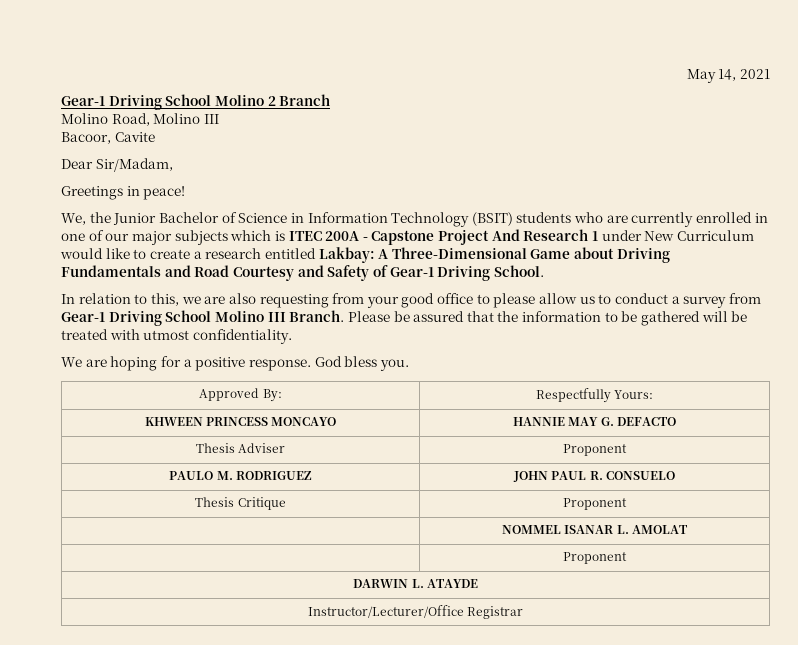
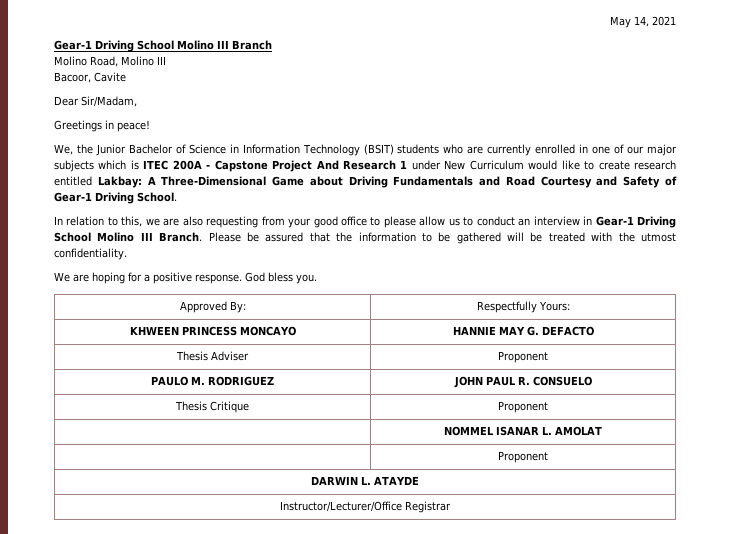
- Gear-1 Driving School Molino 2 Branch
+ Gear-1 Driving School Molino III Branch
- We, the Junior Bachelor of Science in Information Technology (BSIT) students who are currently enrolled in one of our major subjects which is ITEC 200A - Capstone Project And Research 1 under New Curriculum would like to create a research entitled Lakbay: A Three-Dimensional Game about Driving Fundamentals and Road Courtesy and Safety of Gear-1 Driving School.
+ We, the Junior Bachelor of Science in Information Technology (BSIT) students who are currently enrolled in one of our major subjects which is ITEC 200A - Capstone Project And Research 1 under New Curriculum would like to create research entitled Lakbay: A Three-Dimensional Game about Driving Fundamentals and Road Courtesy and Safety of Gear-1 Driving School.
- In relation to this, we are also requesting from your good office to please allow us to conduct a survey from Gear-1 Driving School Molino III Branch.
+ In relation to this, we are also requesting from your good office to please allow us to conduct an interview in Gear-1 Driving School Molino III Branch.
- Please be assured that the information to be gathered will be treated with utmost confidentiality.
+ Please be assured that the information to be gathered will be treated with the utmost confidentiality.

